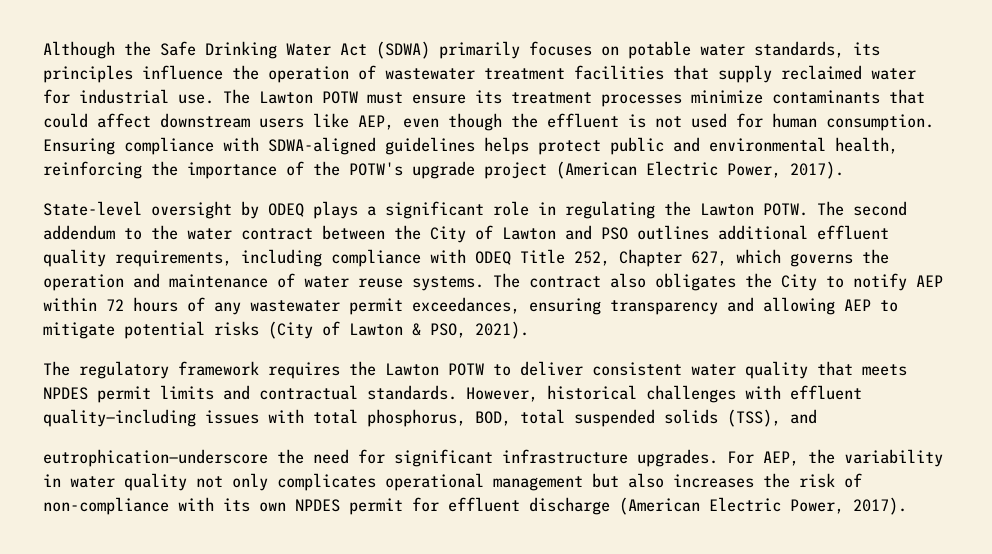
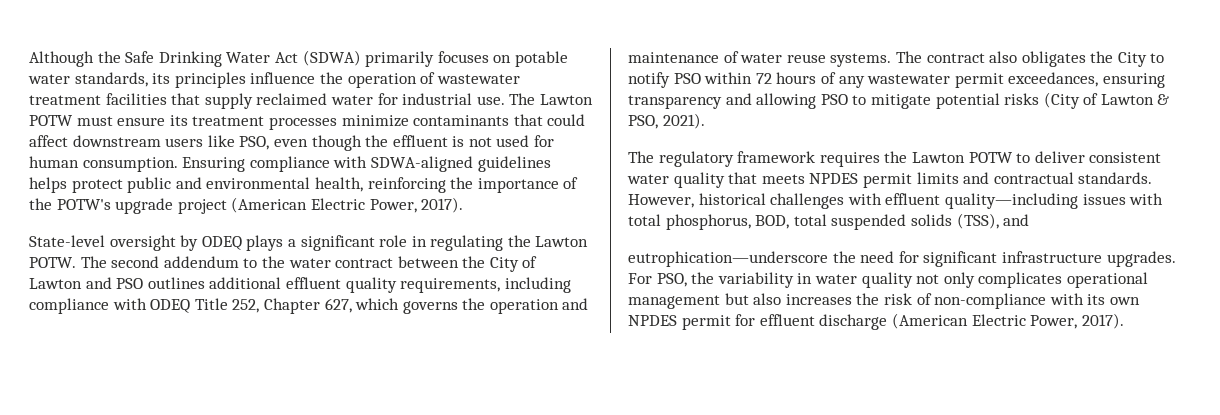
- The Lawton POTW must ensure its treatment processes minimize contaminants that could affect downstream users like AEP, even though the effluent is not used for human consumption.
+ The Lawton POTW must ensure its treatment processes minimize contaminants that could affect downstream users like PSO, even though the effluent is not used for human consumption.
- The contract also obligates the City to notify AEP within 72 hours of any wastewater permit exceedances, ensuring transparency and allowing AEP to mitigate potential risks (City of Lawton & PSO, 2021).
+ The contract also obligates the City to notify PSO within 72 hours of any wastewater permit exceedances, ensuring transparency and allowing PSO to mitigate potential risks (City of Lawton & PSO, 2021).
- For AEP, the variability in water quality not only complicates operational management but also increases the risk of non-compliance with its own NPDES permit for effluent discharge (American Electric Power, 2017).
+ For PSO, the variability in water quality not only complicates operational management but also increases the risk of non-compliance with its own NPDES permit for effluent discharge (American Electric Power, 2017).

